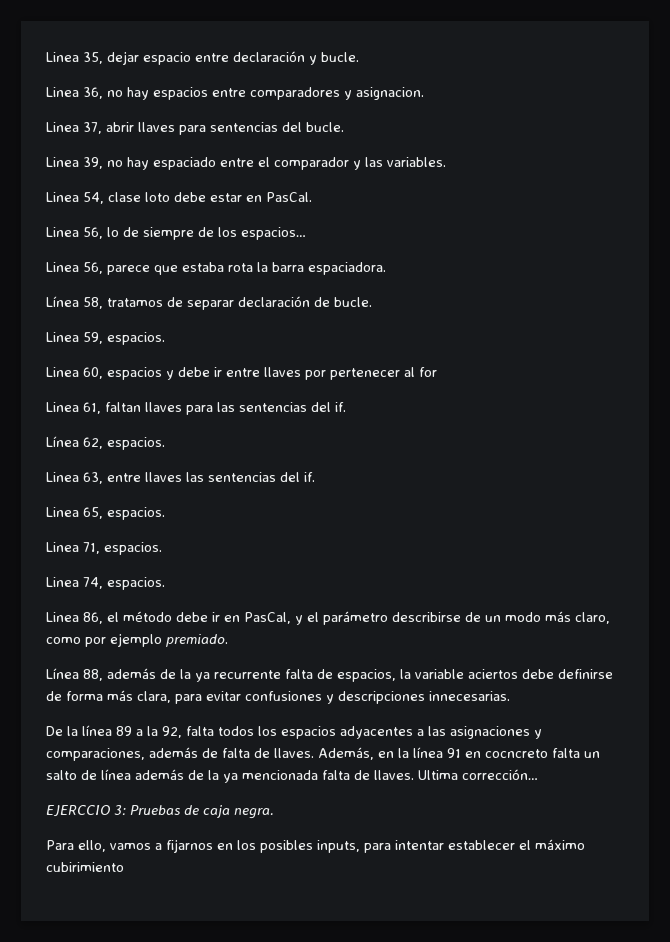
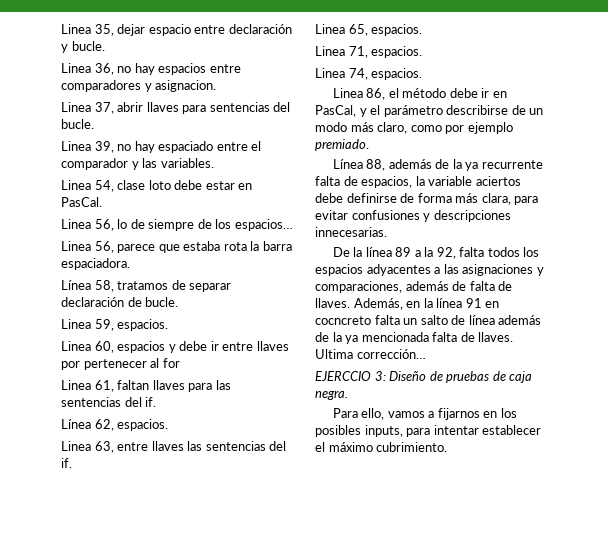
- EJERCCIO 3: Pruebas de caja negra.
+ EJERCCIO 3: Diseño de pruebas de caja negra.
- Para ello, vamos a fijarnos en los posibles inputs, para intentar establecer el máximo cubirimiento
+ Para ello, vamos a fijarnos en los posibles inputs, para intentar establecer el máximo cubrimiento.

